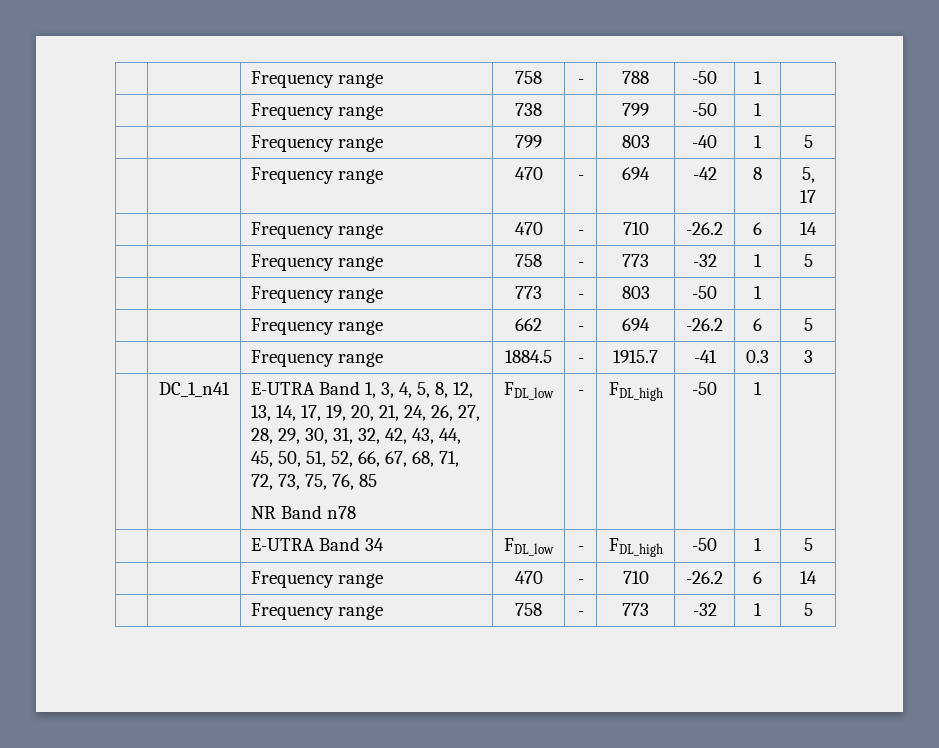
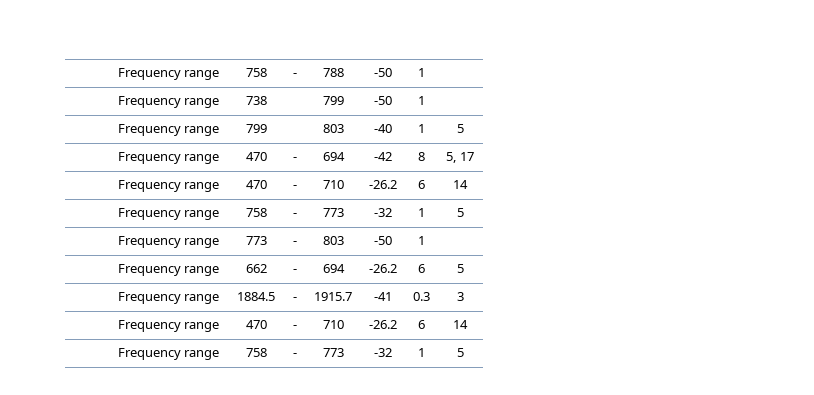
- DC_1_n41 | E-UTRA Band 1, 3, 4, 5, 8, 12, 13, 14, 17, 19, 20, 21, 24, 26, 27, 28, 29, 30, 31, 32, 42, 43, 44, 45, 50, 51, 52, 66, 67, 68, 71, 72, 73, 75, 76, 85
- NR Band n78 | FDL_low | - | FDL_high | -50 | 1 |
- | | E-UTRA Band 34 | FDL_low | - | FDL_high | -50 | 1 | 5

